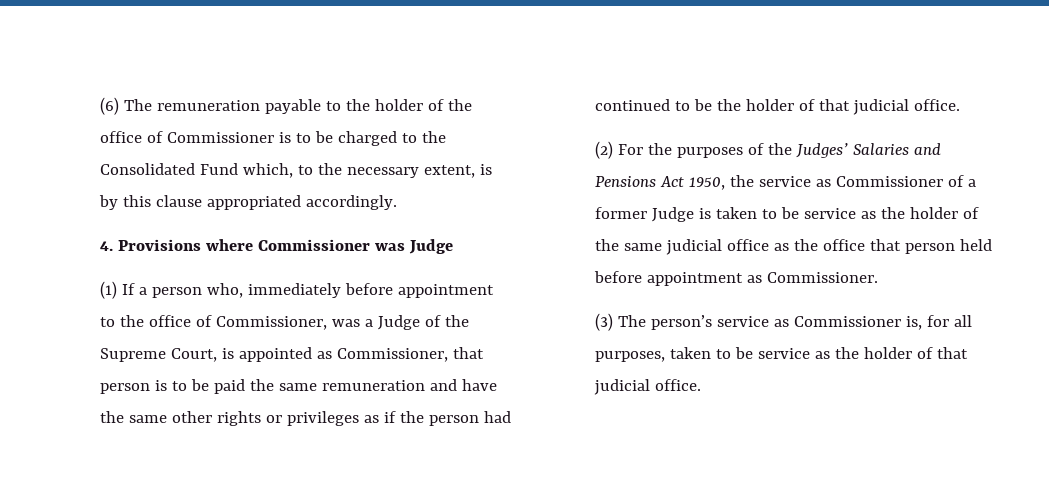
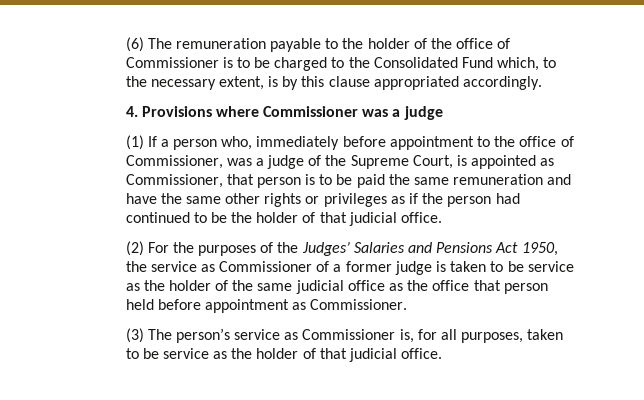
- 4. Provisions where Commissioner was Judge
+ 4. Provisions where Commissioner was a judge
- (1) If a person who, immediately before appointment to the office of Commissioner, was a Judge of the Supreme Court, is appointed as Commissioner, that person is to be paid the same remuneration and have the same other rights or privileges as if the person had continued to be the holder of that judicial office.
+ (1) If a person who, immediately before appointment to the office of Commissioner, was a judge of the Supreme Court, is appointed as Commissioner, that person is to be paid the same remuneration and have the same other rights or privileges as if the person had continued to be the holder of that judicial office.
- (2) For the purposes of the Judges’ Salaries and Pensions Act 1950, the service as Commissioner of a former Judge is taken to be service as the holder of the same judicial office as the office that person held before appointment as Commissioner.
+ (2) For the purposes of the Judges’ Salaries and Pensions Act 1950, the service as Commissioner of a former judge is taken to be service as the holder of the same judicial office as the office that person held before appointment as Commissioner.

